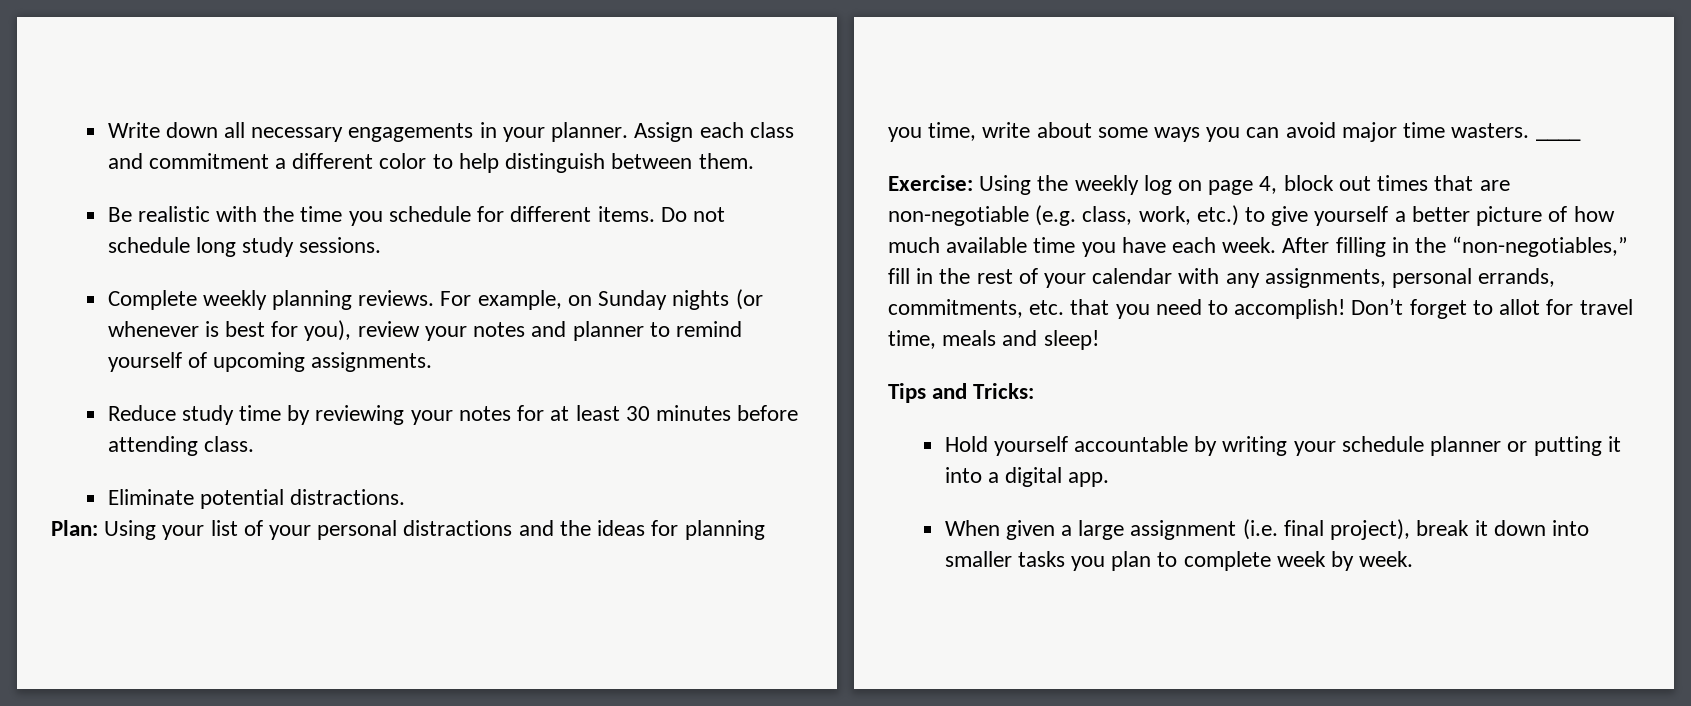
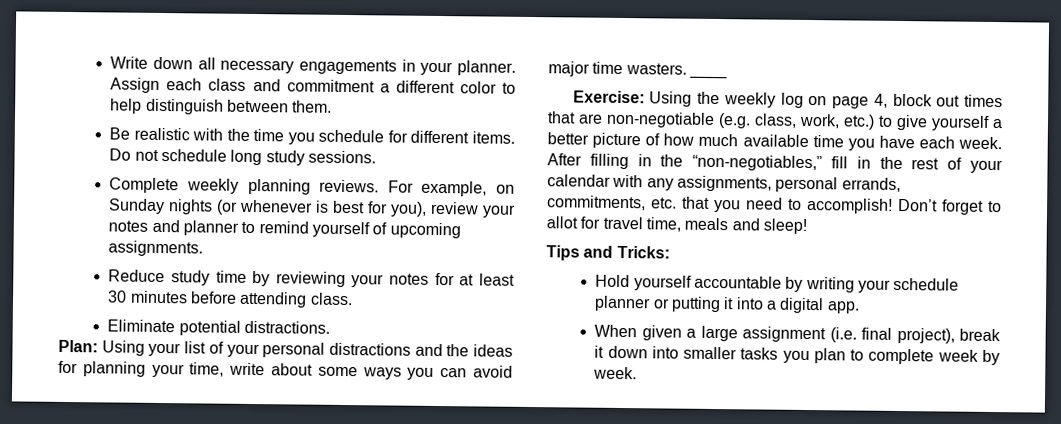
- Plan: Using your list of your personal distractions and the ideas for planning you time, write about some ways you can avoid major time wasters.
+ Plan: Using your list of your personal distractions and the ideas for planning your time, write about some ways you can avoid major time wasters.

